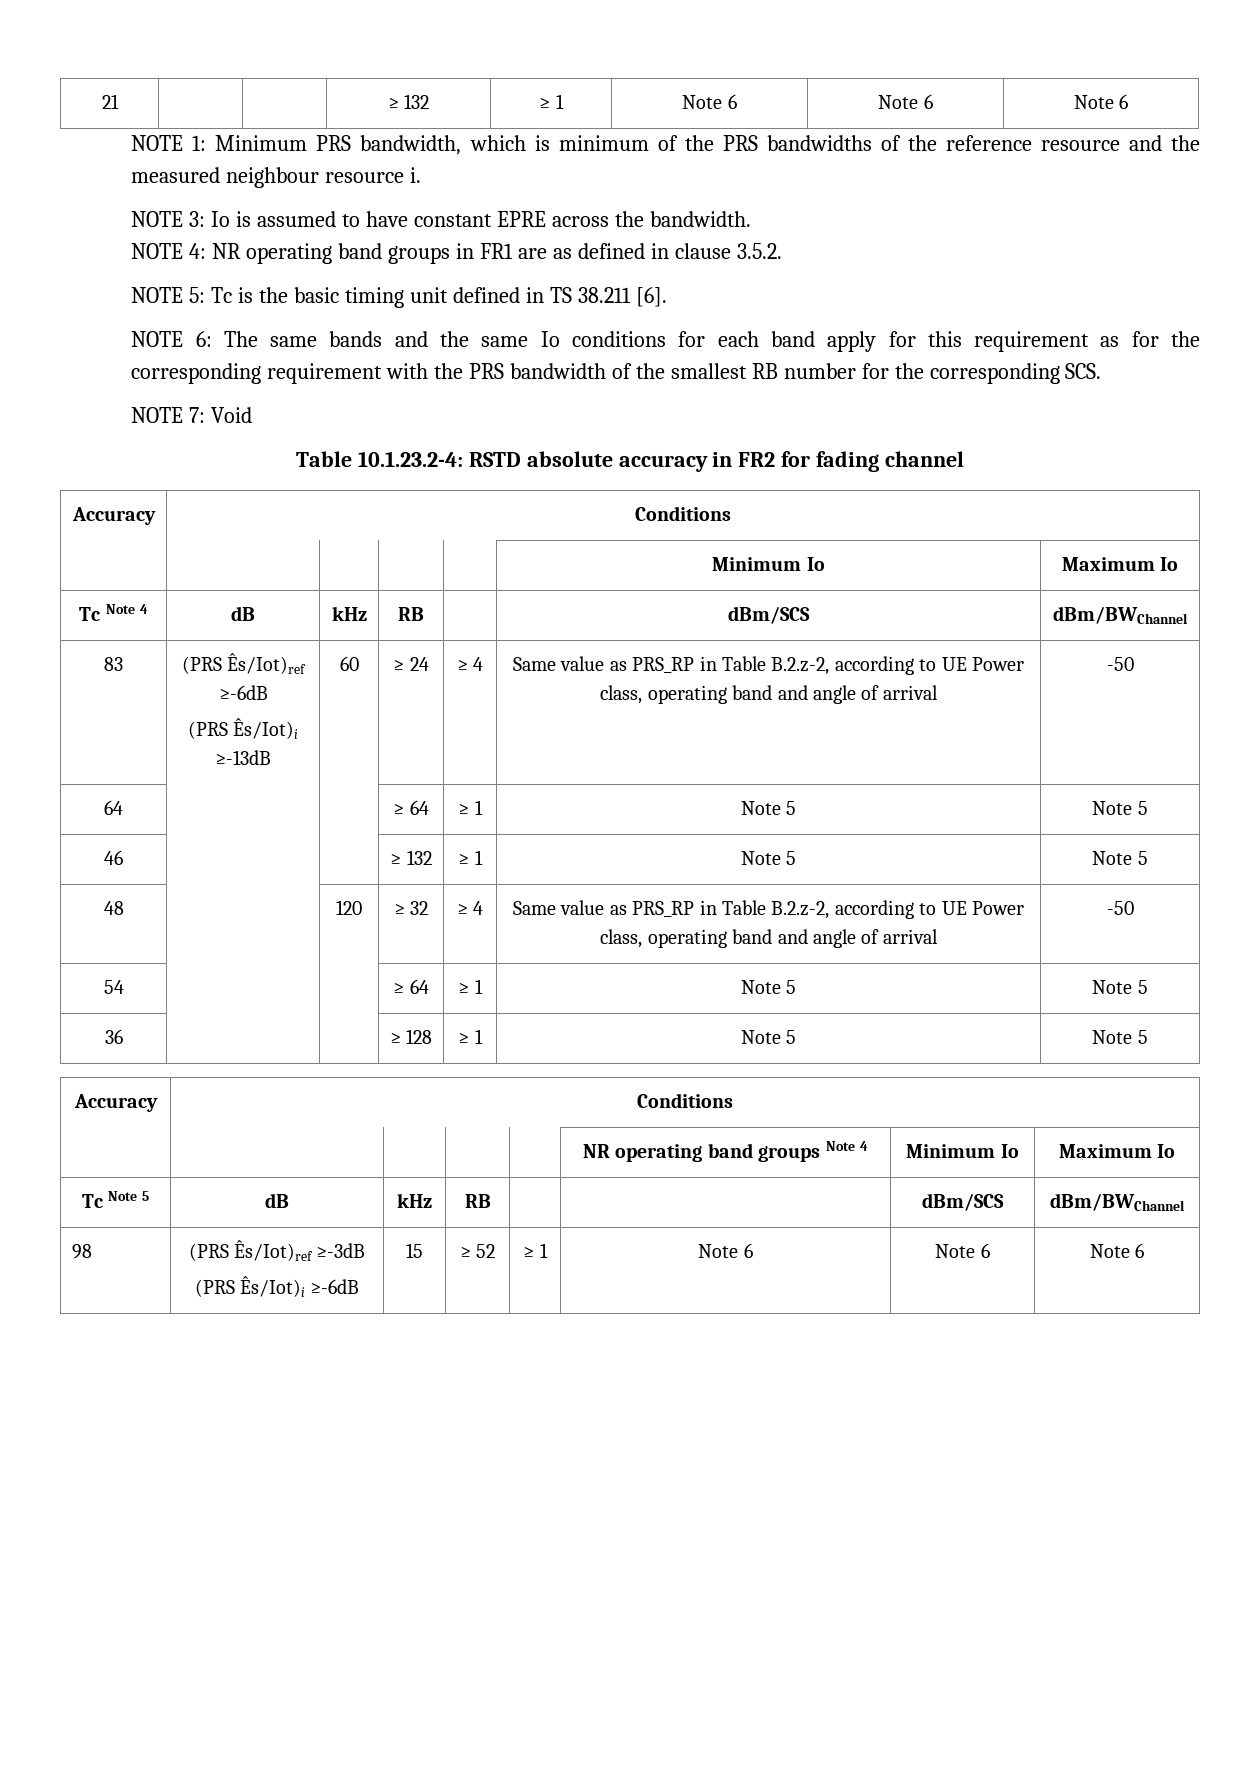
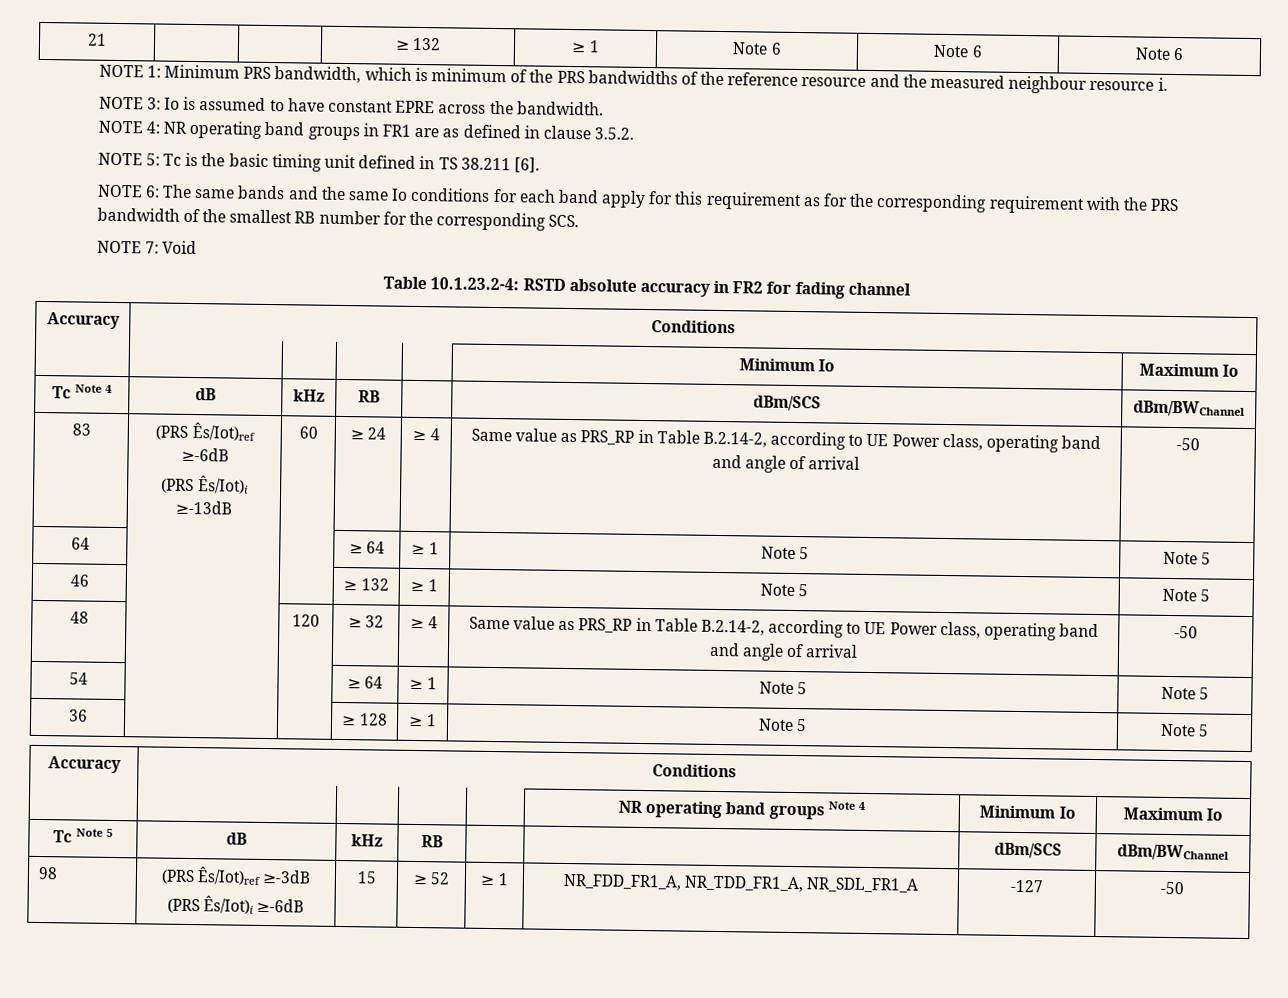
  83 | (PRS Ês/Iot)ref ≥-6dB
- (PRS Ês/Iot)i ≥-13dB | 60 | ≥ 24 | ≥ 4 | Same value as PRS_RP in Table B.2.z-2, according to UE Power class, operating band and angle of arrival | -50
+ (PRS Ês/Iot)i ≥-13dB | 60 | ≥ 24 | ≥ 4 | Same value as PRS_RP in Table B.2.14-2, according to UE Power class, operating band and angle of arrival | -50
- 48 | | 120 | ≥ 32 | ≥ 4 | Same value as PRS_RP in Table B.2.z-2, according to UE Power class, operating band and angle of arrival | -50
+ 48 | | 120 | ≥ 32 | ≥ 4 | Same value as PRS_RP in Table B.2.14-2, according to UE Power class, operating band and angle of arrival | -50
  98 | (PRS Ês/Iot)ref ≥-3dB
- (PRS Ês/Iot)i ≥-6dB | 15 | ≥ 52 | ≥ 1 | Note 6 | Note 6 | Note 6
+ (PRS Ês/Iot)i ≥-6dB | 15 | ≥ 52 | ≥ 1 | NR_FDD_FR1_A, NR_TDD_FR1_A, NR_SDL_FR1_A | -127 | -50

